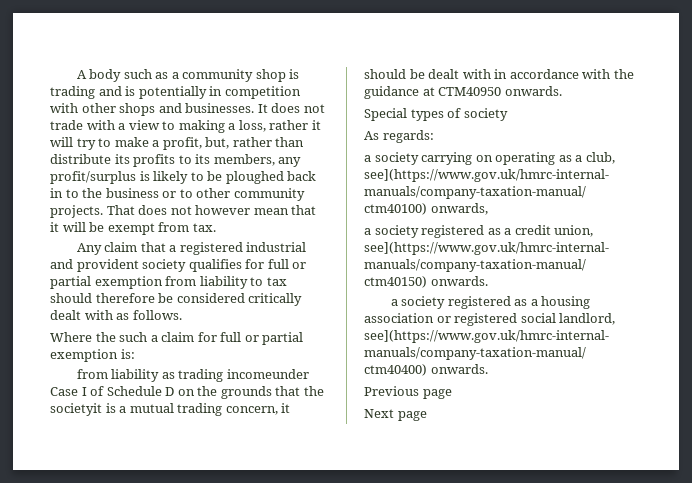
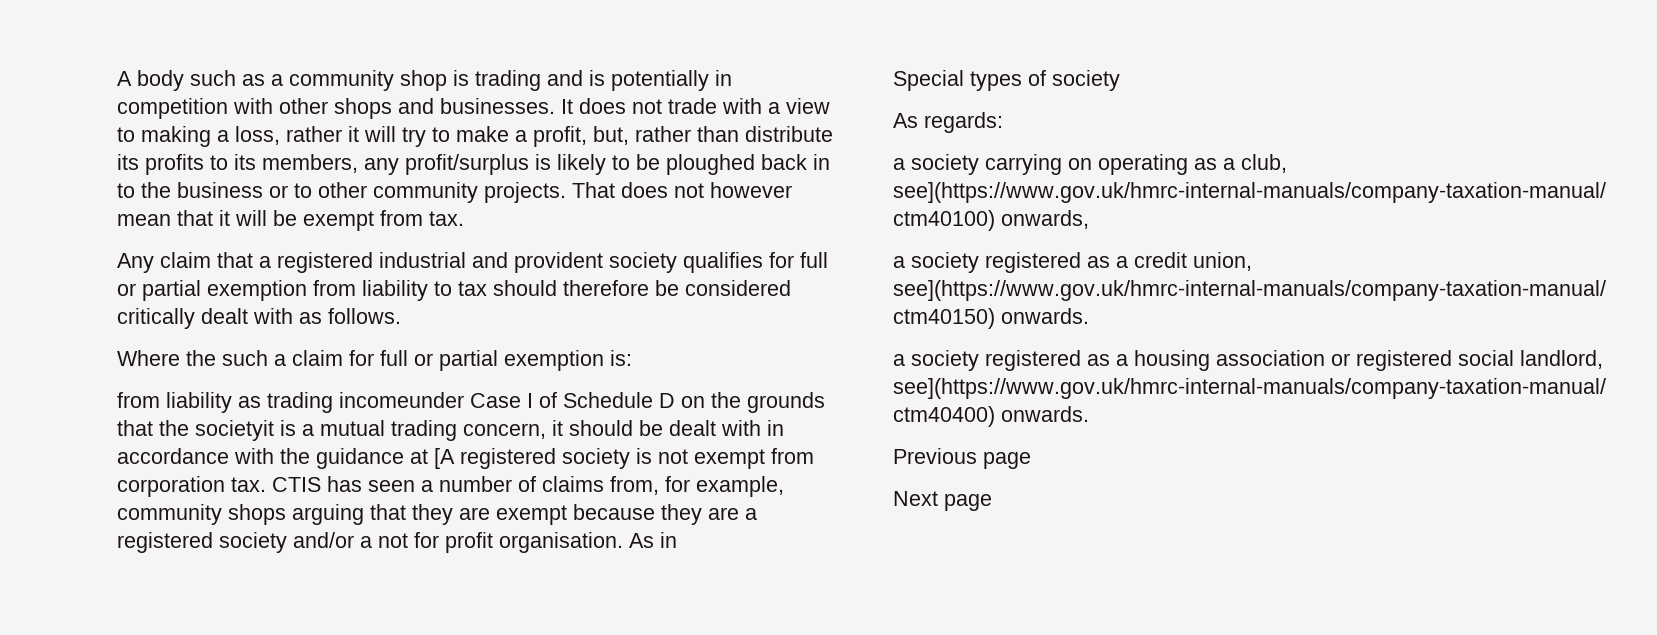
- from liability as trading incomeunder Case I of Schedule D on the grounds that the societyit is a mutual trading concern, it should be dealt with in accordance with the guidance at CTM40950 onwards.
+ from liability as trading incomeunder Case I of Schedule D on the grounds that the societyit is a mutual trading concern, it should be dealt with in accordance with the guidance at [A registered society is not exempt from corporation tax. CTIS has seen a number of claims from, for example, community shops arguing that they are exempt because they are a registered society and/or a not for profit organisation. As in

